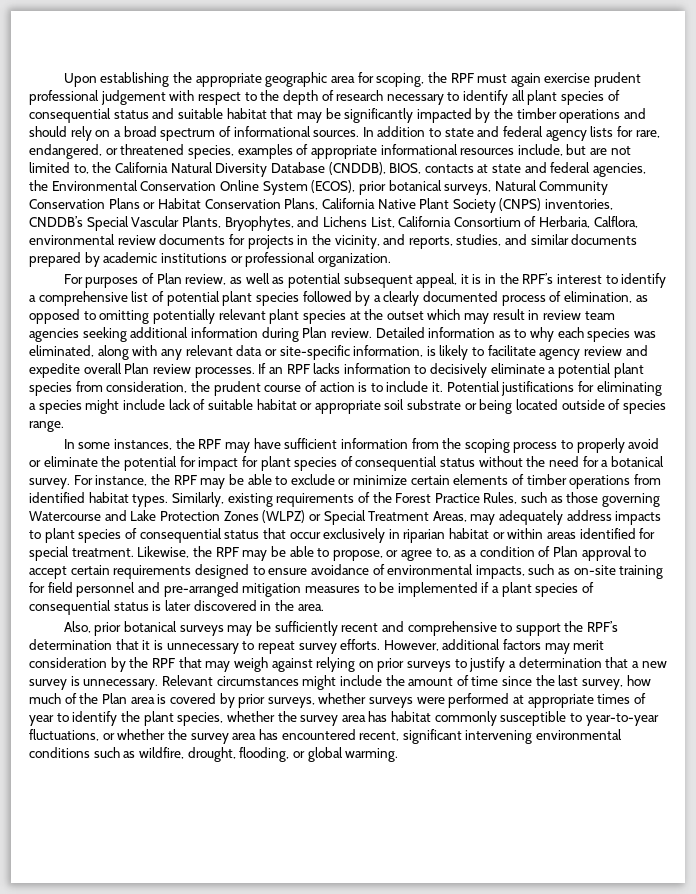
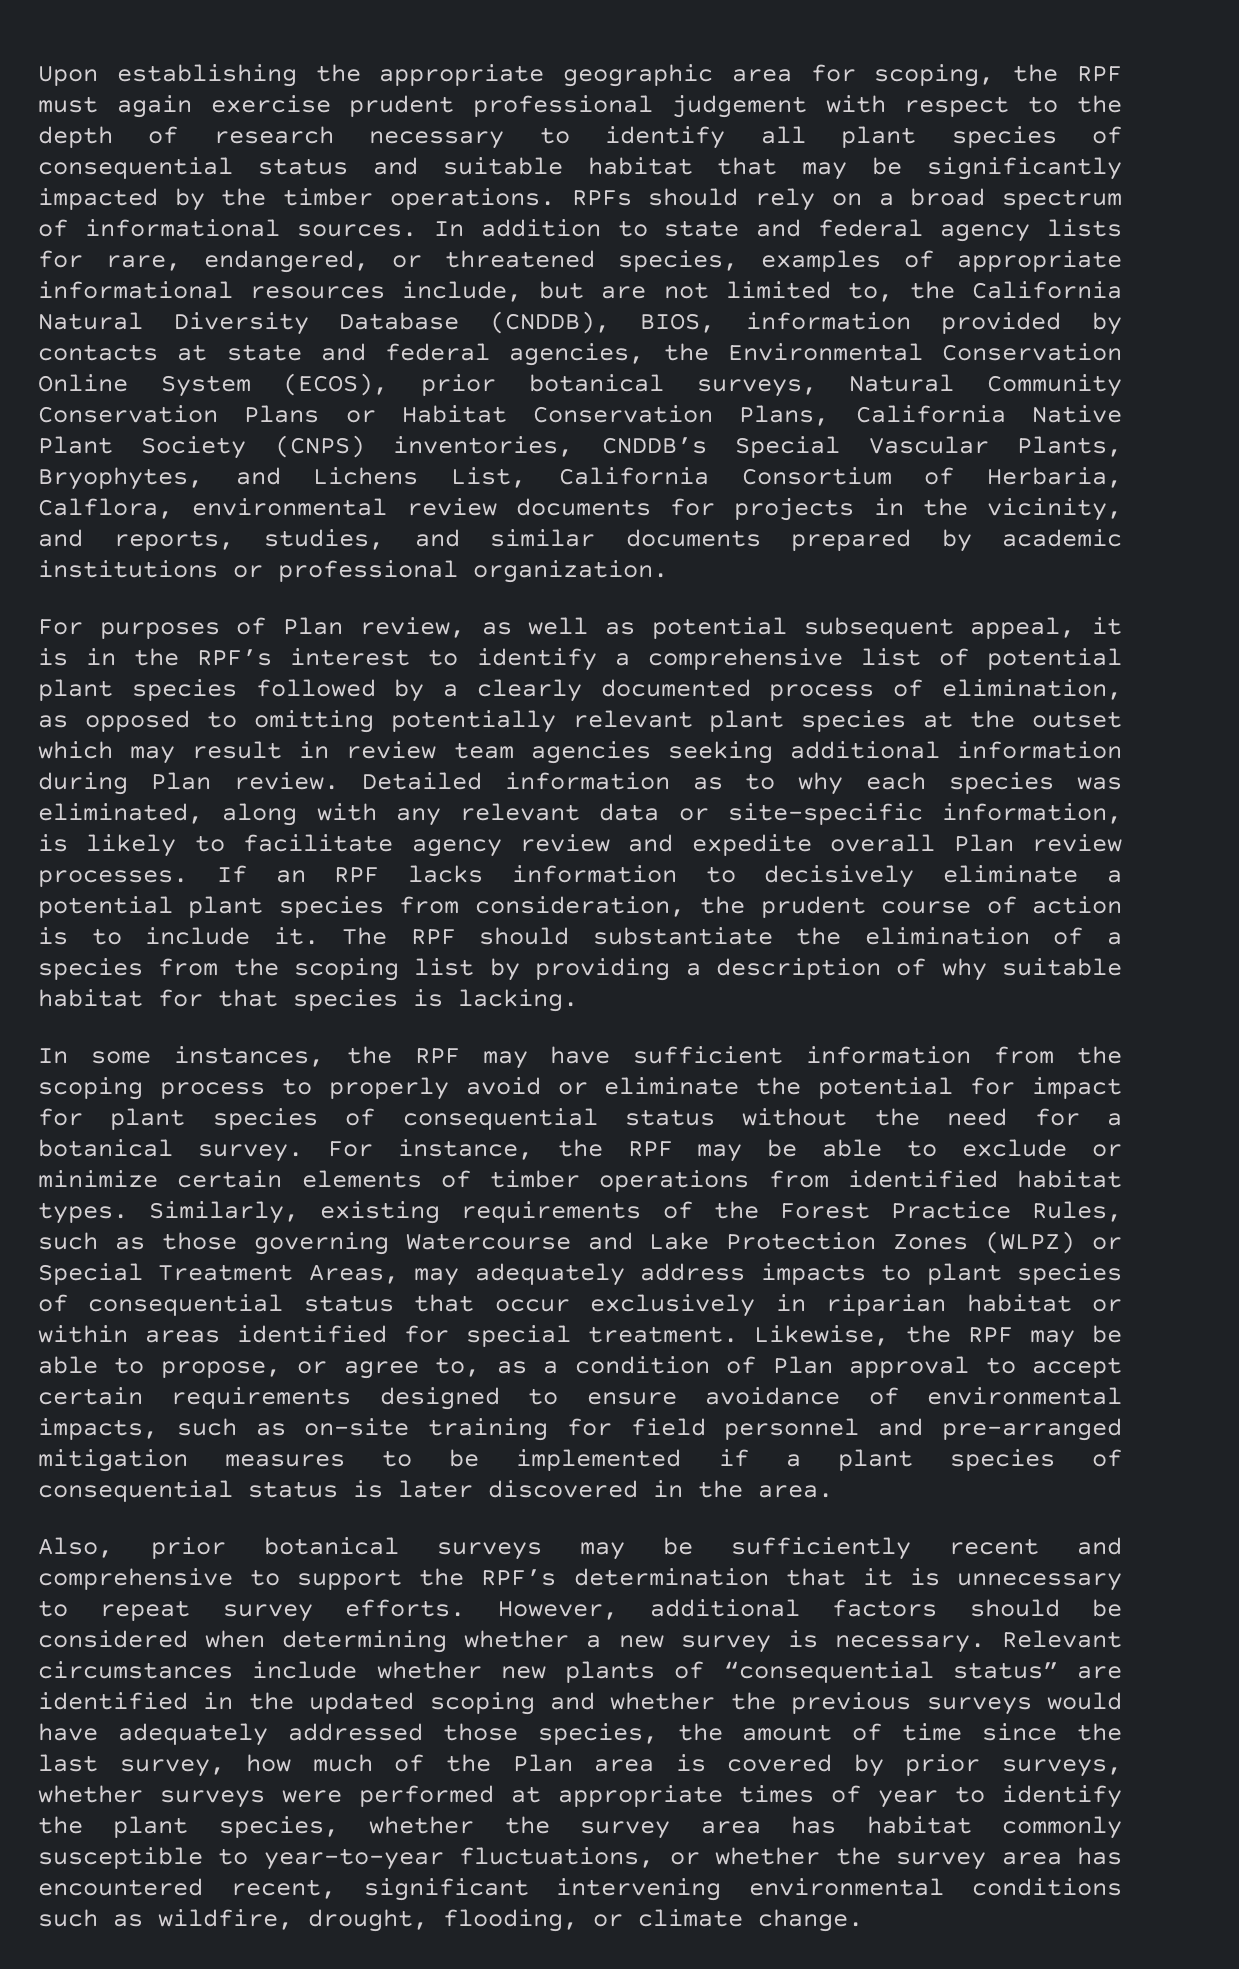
- Upon establishing the appropriate geographic area for scoping, the RPF must again exercise prudent professional judgement with respect to the depth of research necessary to identify all plant species of consequential status and suitable habitat that may be significantly impacted by the timber operations and should rely on a broad spectrum of informational sources.
+ Upon establishing the appropriate geographic area for scoping, the RPF must again exercise prudent professional judgement with respect to the depth of research necessary to identify all plant species of consequential status and suitable habitat that may be significantly impacted by the timber operations. RPFs should rely on a broad spectrum of informational sources.
- In addition to state and federal agency lists for rare, endangered, or threatened species, examples of appropriate informational resources include, but are not limited to, the California Natural Diversity Database (CNDDB), BIOS, contacts at state and federal agencies, the Environmental Conservation Online System (ECOS), prior botanical surveys, Natural Community Conservation Plans or Habitat Conservation Plans, California Native Plant Society (CNPS) inventories, CNDDB’s Special Vascular Plants, Bryophytes, and Lichens List, California Consortium of Herbaria, Calflora, environmental review documents for projects in the vicinity, and reports, studies, and similar documents prepared by academic institutions or professional organization.
+ In addition to state and federal agency lists for rare, endangered, or threatened species, examples of appropriate informational resources include, but are not limited to, the California Natural Diversity Database (CNDDB), BIOS, information provided by contacts at state and federal agencies, the Environmental Conservation Online System (ECOS), prior botanical surveys, Natural Community Conservation Plans or Habitat Conservation Plans, California Native Plant Society (CNPS) inventories, CNDDB’s Special Vascular Plants, Bryophytes, and Lichens List, California Consortium of Herbaria, Calflora, environmental review documents for projects in the vicinity, and reports, studies, and similar documents prepared by academic institutions or professional organization.
- Potential justifications for eliminating a species might include lack of suitable habitat or appropriate soil substrate or being located outside of species range.
+ The RPF should substantiate the elimination of a species from the scoping list by providing a description of why suitable habitat for that species is lacking.
- However, additional factors may merit consideration by the RPF that may weigh against relying on prior surveys to justify a determination that a new survey is unnecessary.
+ However, additional factors should be considered when determining whether a new survey is necessary.
- Relevant circumstances might include the amount of time since the last survey, how much of the Plan area is covered by prior surveys, whether surveys were performed at appropriate times of year to identify the plant species, whether the survey area has habitat commonly susceptible to year-to-year fluctuations, or whether the survey area has encountered recent, significant intervening environmental conditions such as wildfire, drought, flooding, or global warming.
+ Relevant circumstances include whether new plants of “consequential status” are identified in the updated scoping and whether the previous surveys would have adequately addressed those species, the amount of time since the last survey, how much of the Plan area is covered by prior surveys, whether surveys were performed at appropriate times of year to identify the plant species, whether the survey area has habitat commonly susceptible to year-to-year fluctuations, or whether the survey area has encountered recent, significant intervening environmental conditions such as wildfire, drought, flooding, or climate change.

